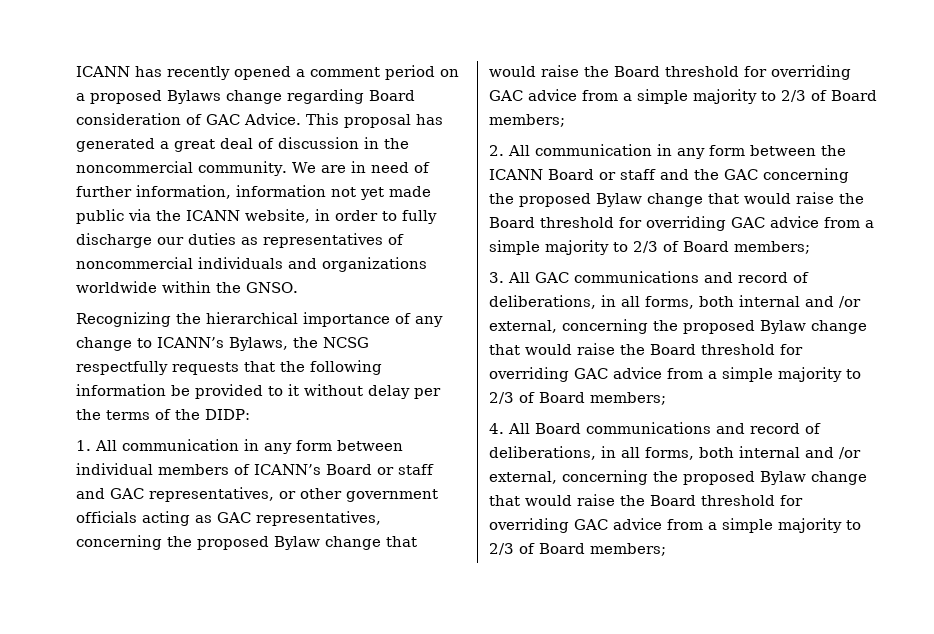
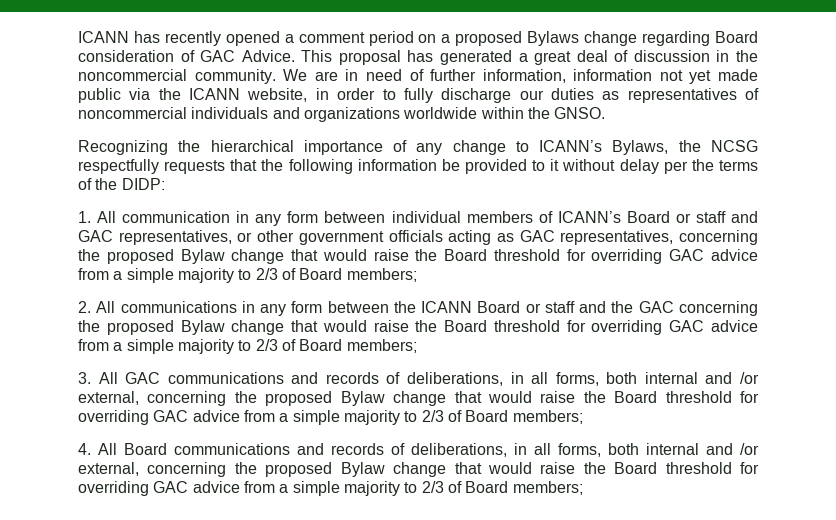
- 2. All communication in any form between the ICANN Board or staff and the GAC concerning the proposed Bylaw change that would raise the Board threshold for overriding GAC advice from a simple majority to 2/3 of Board members;
+ 2. All communications in any form between the ICANN Board or staff and the GAC concerning the proposed Bylaw change that would raise the Board threshold for overriding GAC advice from a simple majority to 2/3 of Board members;
- 3. All GAC communications and record of deliberations, in all forms, both internal and /or external, concerning the proposed Bylaw change that would raise the Board threshold for overriding GAC advice from a simple majority to 2/3 of Board members;
+ 3. All GAC communications and records of deliberations, in all forms, both internal and /or external, concerning the proposed Bylaw change that would raise the Board threshold for overriding GAC advice from a simple majority to 2/3 of Board members;
- 4. All Board communications and record of deliberations, in all forms, both internal and /or external, concerning the proposed Bylaw change that would raise the Board threshold for overriding GAC advice from a simple majority to 2/3 of Board members;
+ 4. All Board communications and records of deliberations, in all forms, both internal and /or external, concerning the proposed Bylaw change that would raise the Board threshold for overriding GAC advice from a simple majority to 2/3 of Board members;

